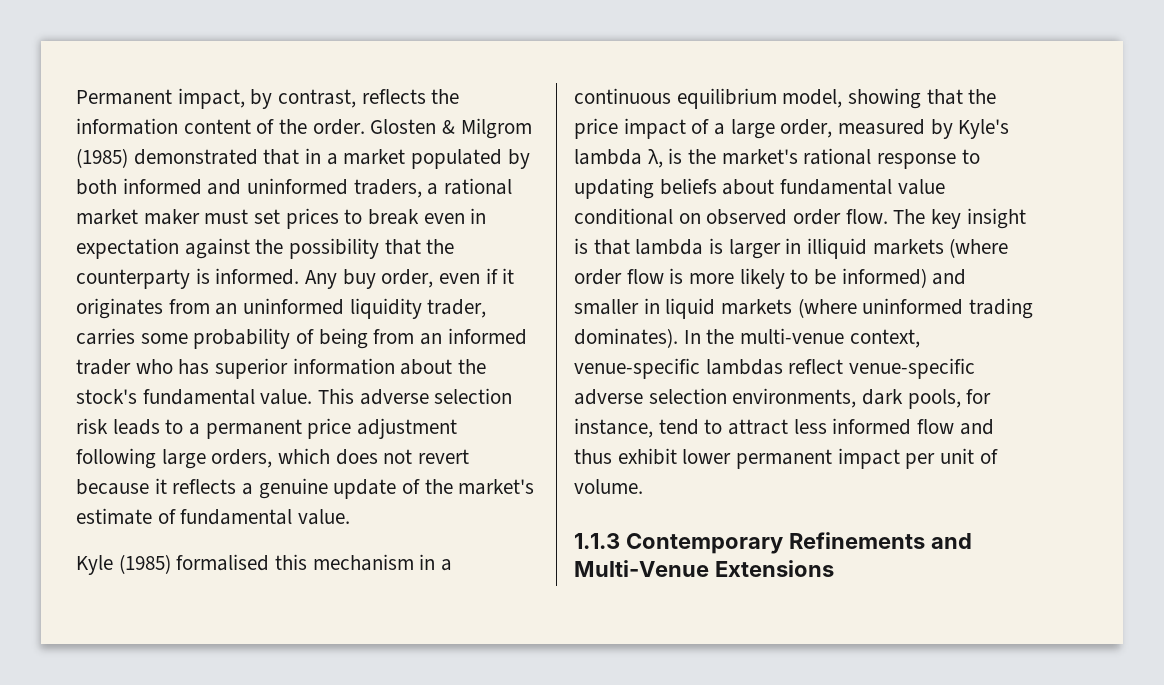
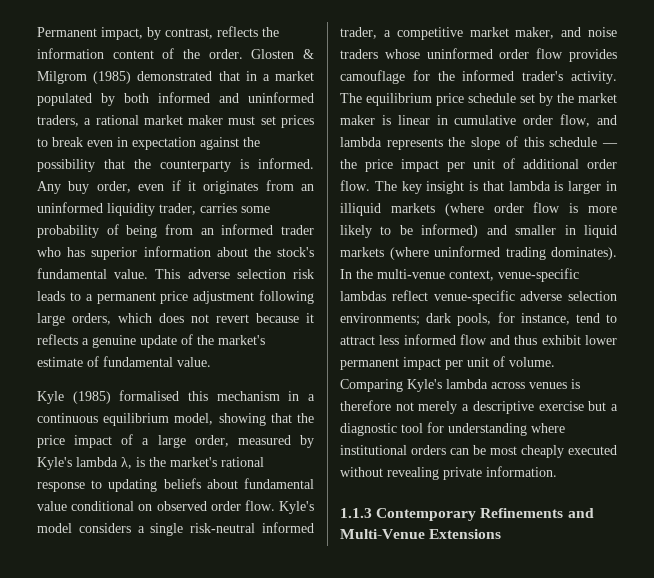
+ Kyle's model considers a single risk-neutral informed trader, a competitive market maker, and noise traders whose uninformed order flow provides camouflage for the informed trader's activity. The equilibrium price schedule set by the market maker is linear in cumulative order flow, and lambda represents the slope of this schedule — the price impact per unit of additional order flow.
- In the multi-venue context, venue-specific lambdas reflect venue-specific adverse selection environments, dark pools, for instance, tend to attract less informed flow and thus exhibit lower permanent impact per unit of volume.
+ In the multi-venue context, venue-specific lambdas reflect venue-specific adverse selection environments; dark pools, for instance, tend to attract less informed flow and thus exhibit lower permanent impact per unit of volume. Comparing Kyle's lambda across venues is therefore not merely a descriptive exercise but a diagnostic tool for understanding where institutional orders can be most cheaply executed without revealing private information.

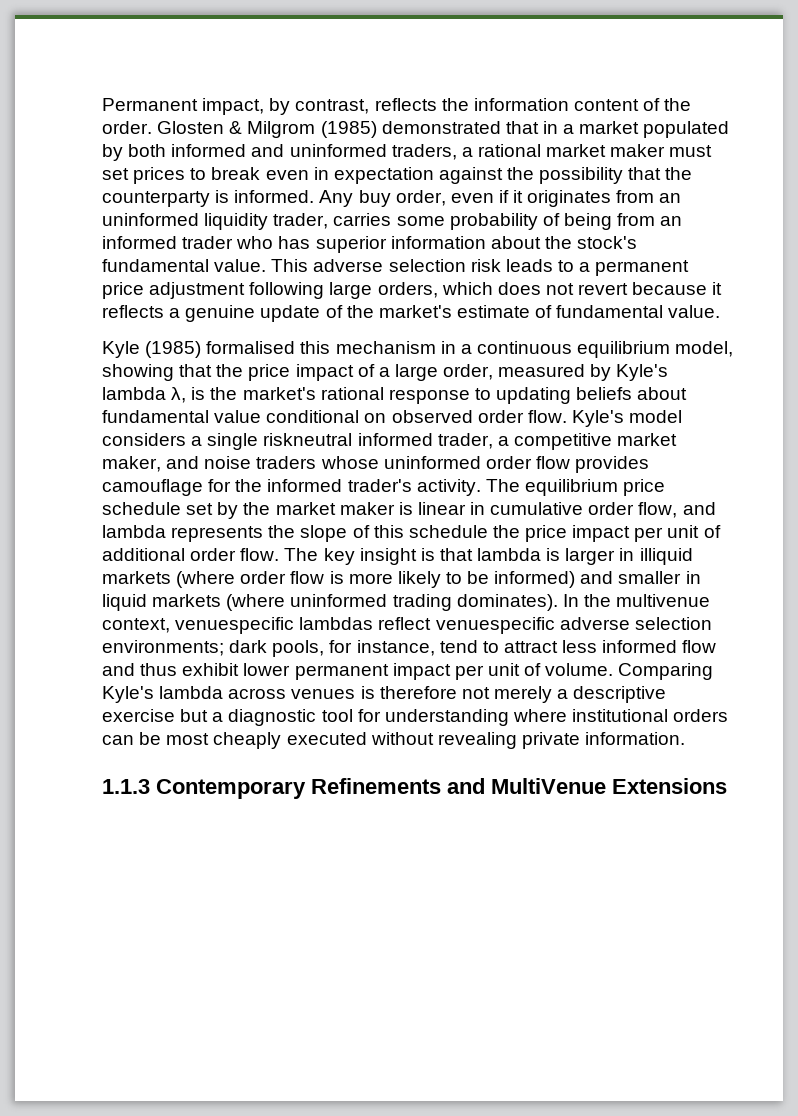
- Kyle's model considers a single risk-neutral informed trader, a competitive market maker, and noise traders whose uninformed order flow provides camouflage for the informed trader's activity.
+ Kyle's model considers a single riskneutral informed trader, a competitive market maker, and noise traders whose uninformed order flow provides camouflage for the informed trader's activity.
- The equilibrium price schedule set by the market maker is linear in cumulative order flow, and lambda represents the slope of this schedule — the price impact per unit of additional order flow.
+ The equilibrium price schedule set by the market maker is linear in cumulative order flow, and lambda represents the slope of this schedule the price impact per unit of additional order flow.
- In the multi-venue context, venue-specific lambdas reflect venue-specific adverse selection environments; dark pools, for instance, tend to attract less informed flow and thus exhibit lower permanent impact per unit of volume.
+ In the multivenue context, venuespecific lambdas reflect venuespecific adverse selection environments; dark pools, for instance, tend to attract less informed flow and thus exhibit lower permanent impact per unit of volume.
- 1.1.3 Contemporary Refinements and Multi-Venue Extensions
+ 1.1.3 Contemporary Refinements and MultiVenue Extensions

